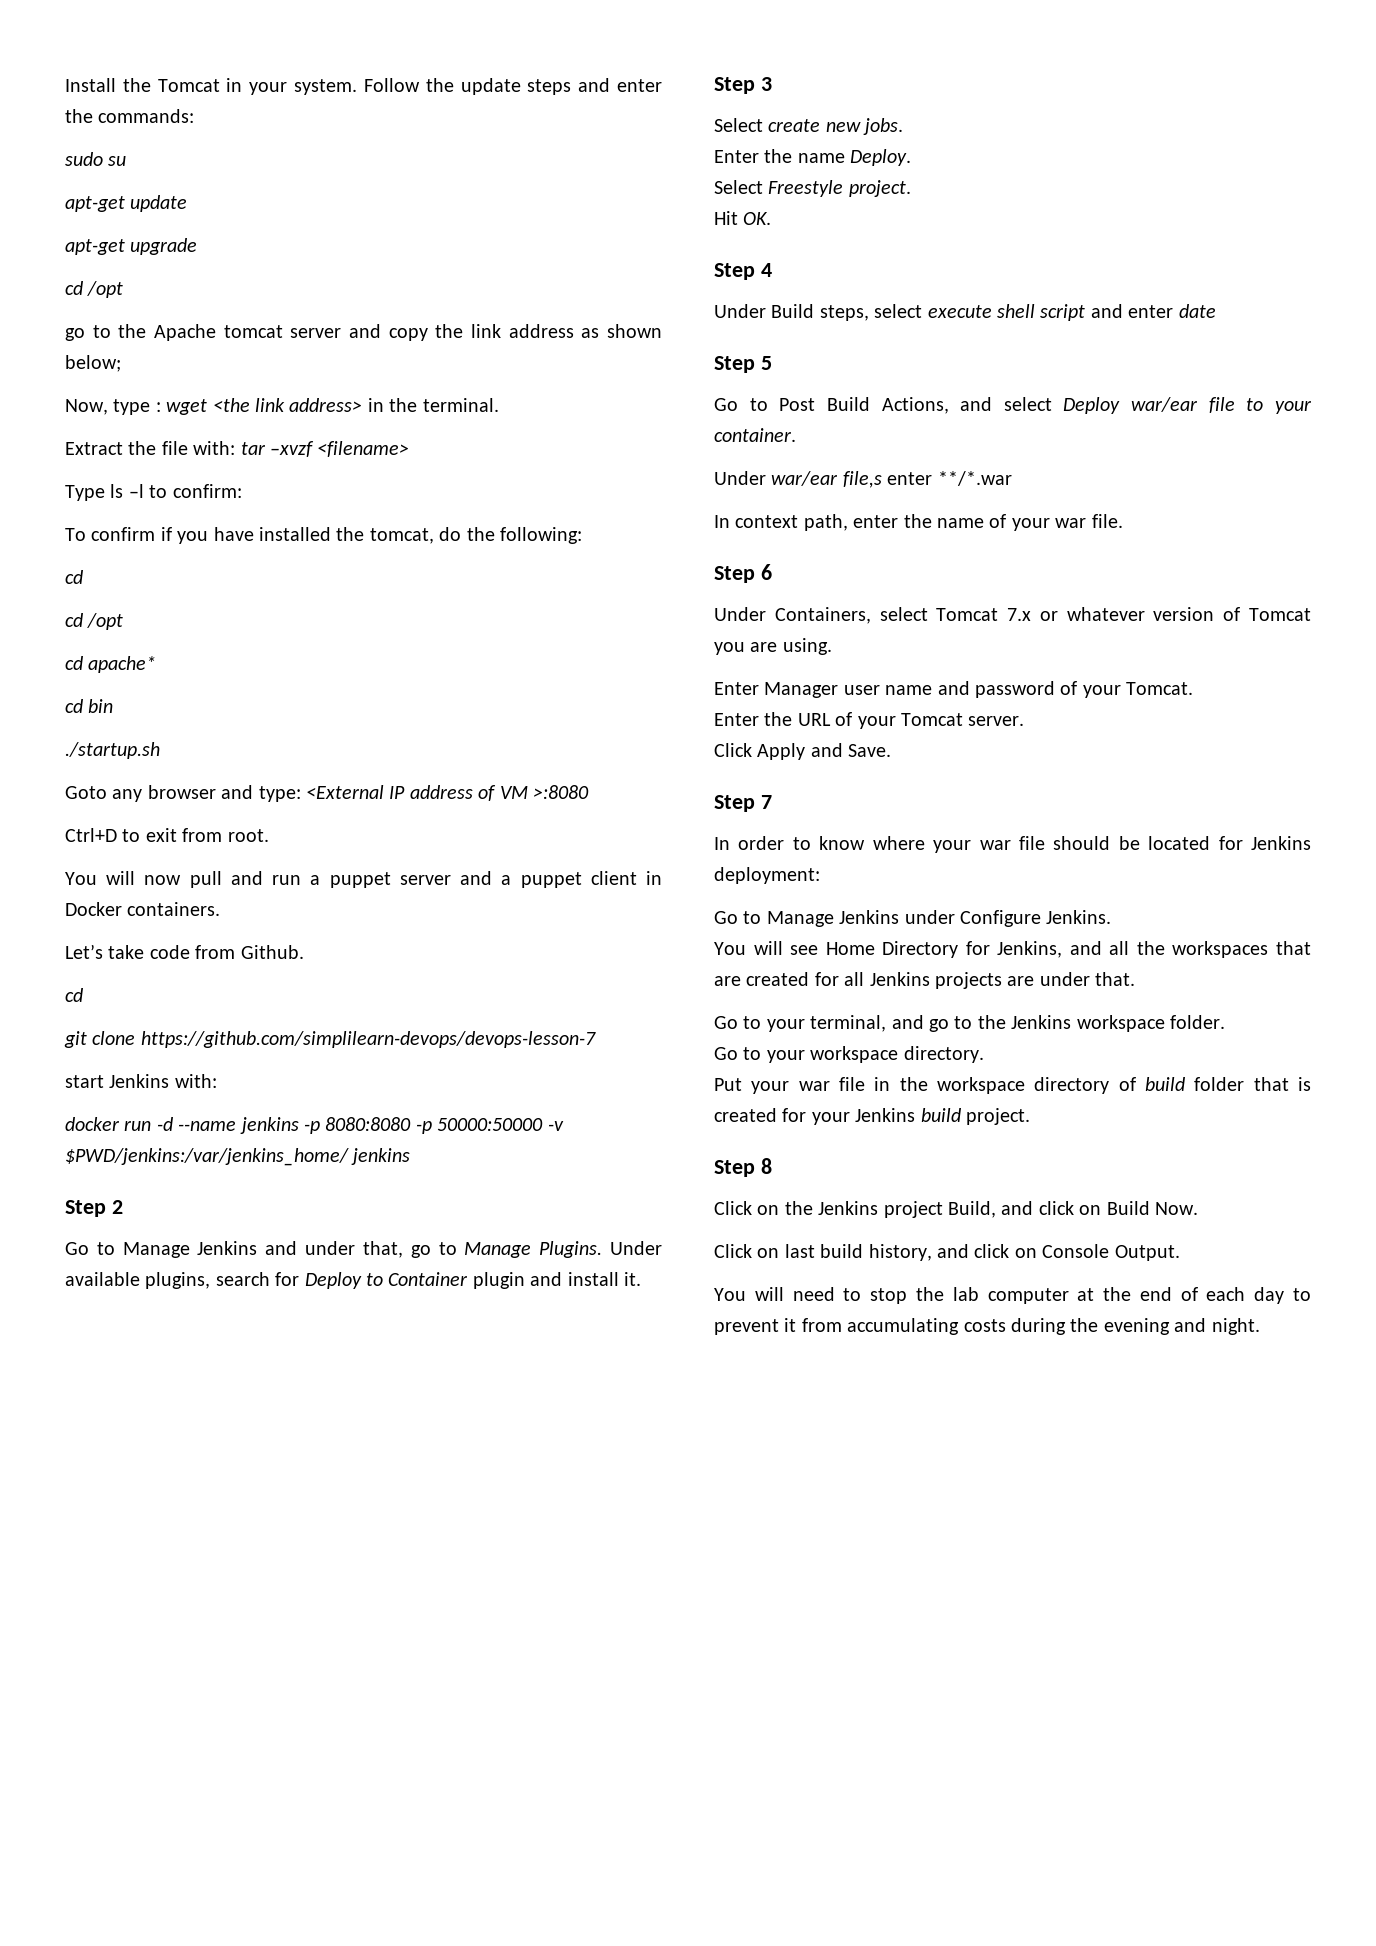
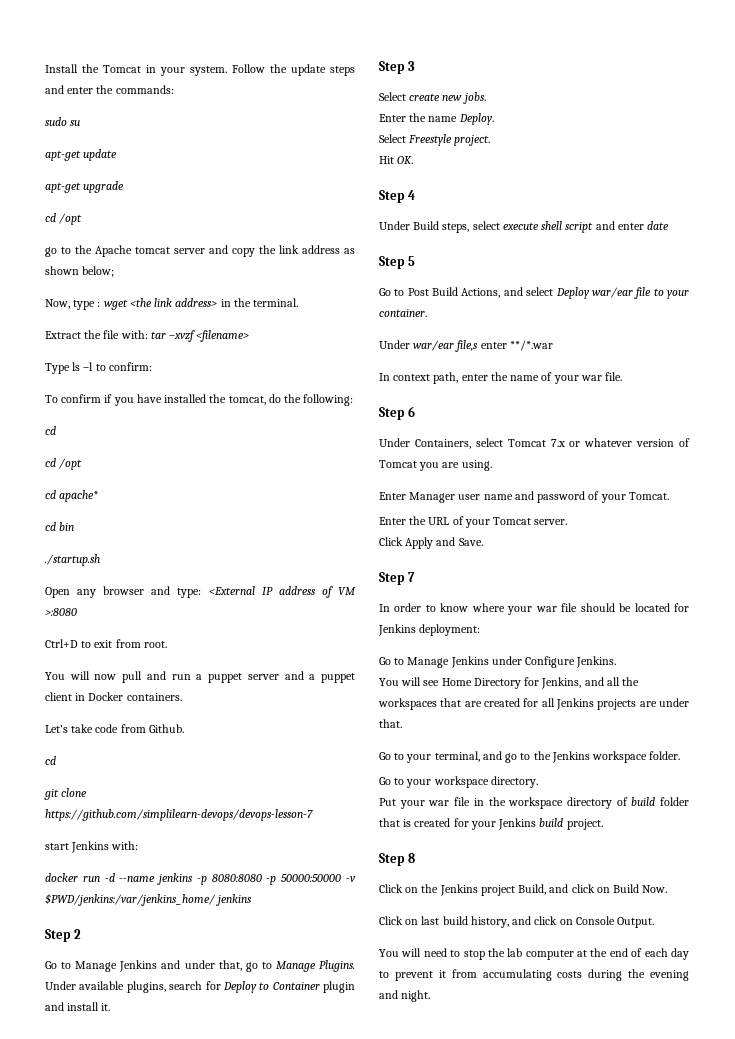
- Goto any browser and type: <External IP address of VM >:8080
+ Open any browser and type: <External IP address of VM >:8080

